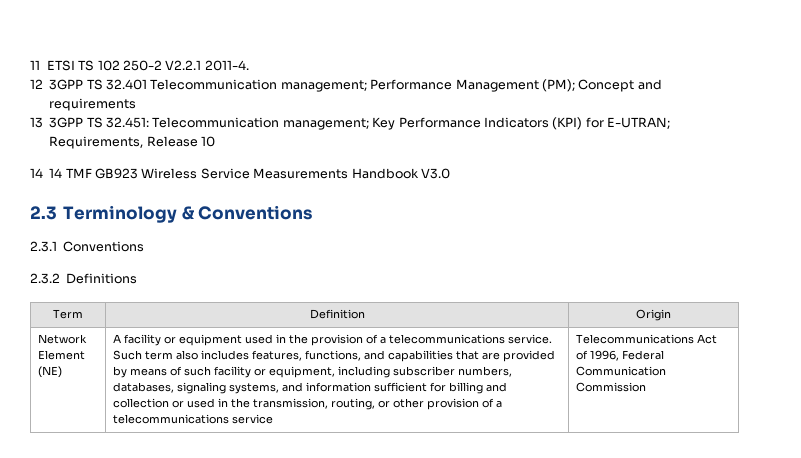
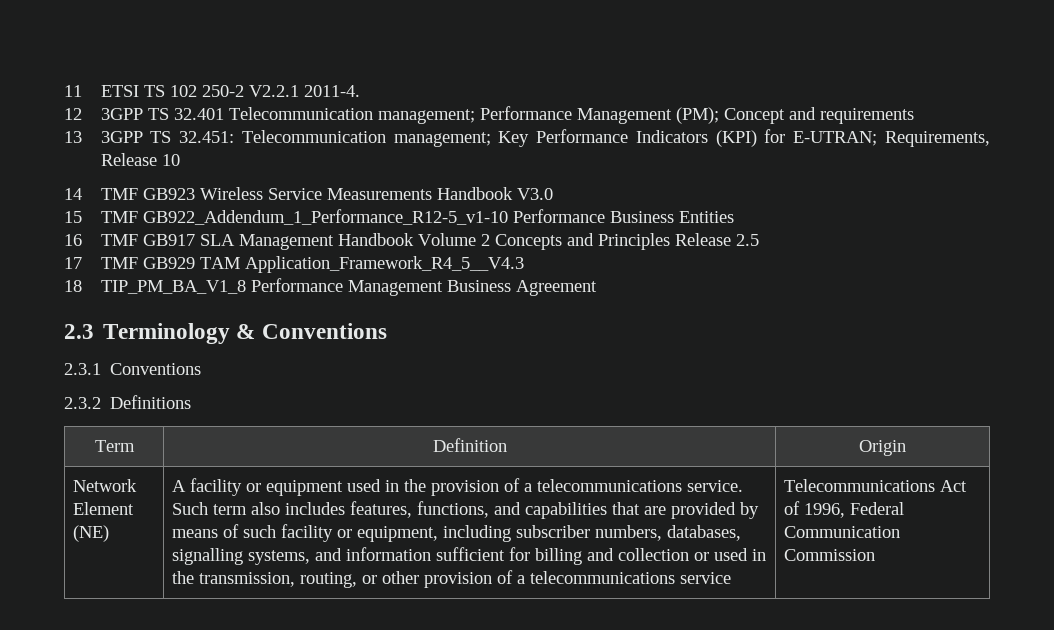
- 14 14 TMF GB923 Wireless Service Measurements Handbook V3.0
+ 14 TMF GB923 Wireless Service Measurements Handbook V3.0
+ 15 TMF GB922_Addendum_1_Performance_R12-5_v1-10 Performance Business Entities
+ 16 TMF GB917 SLA Management Handbook Volume 2 Concepts and Principles Release 2.5
+ 17 TMF GB929 TAM Application_Framework_R4_5__V4.3
+ 18 TIP_PM_BA_V1_8 Performance Management Business Agreement
- Such term also includes features, functions, and capabilities that are provided by means of such facility or equipment, including subscriber numbers, databases, signaling systems, and information sufficient for billing and collection or used in the transmission, routing, or other provision of a telecommunications service
+ Such term also includes features, functions, and capabilities that are provided by means of such facility or equipment, including subscriber numbers, databases, signalling systems, and information sufficient for billing and collection or used in the transmission, routing, or other provision of a telecommunications service

